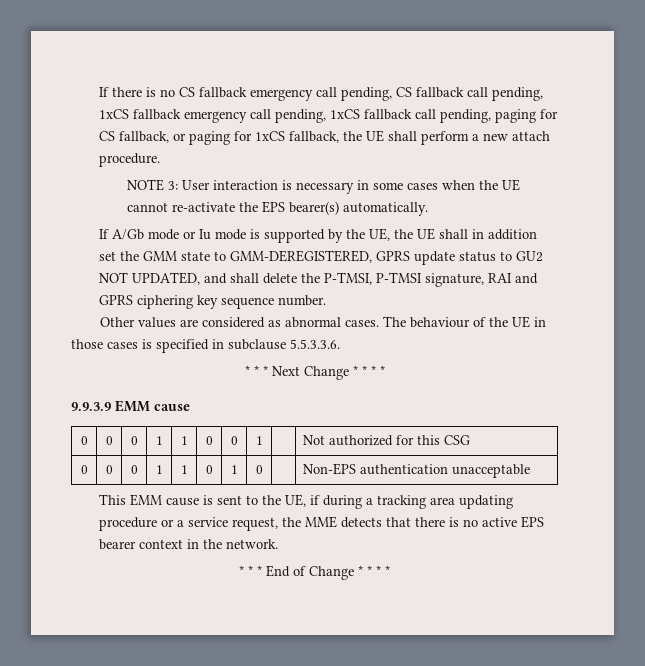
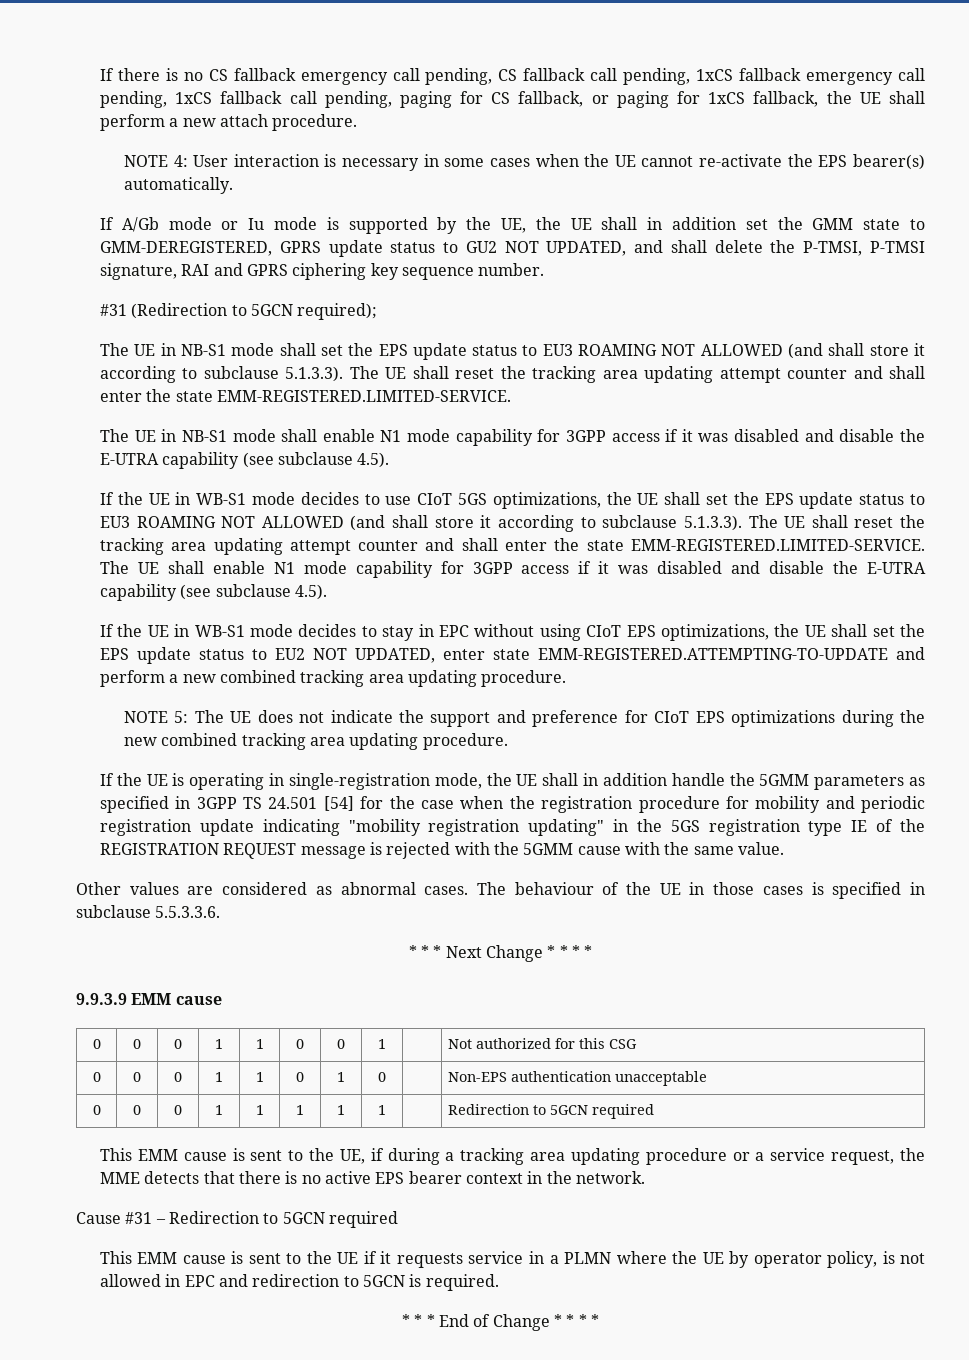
- NOTE 3: User interaction is necessary in some cases when the UE cannot re-activate the EPS bearer(s) automatically.
+ NOTE 4: User interaction is necessary in some cases when the UE cannot re-activate the EPS bearer(s) automatically.
+ #31 (Redirection to 5GCN required);
+ The UE in NB-S1 mode shall set the EPS update status to EU3 ROAMING NOT ALLOWED (and shall store it according to subclause 5.1.3.3). The UE shall reset the tracking area updating attempt counter and shall enter the state EMM-REGISTERED.LIMITED-SERVICE.
+ The UE in NB-S1 mode shall enable N1 mode capability for 3GPP access if it was disabled and disable the E-UTRA capability (see subclause 4.5).
+ If the UE in WB-S1 mode decides to use CIoT 5GS optimizations, the UE shall set the EPS update status to EU3 ROAMING NOT ALLOWED (and shall store it according to subclause 5.1.3.3). The UE shall reset the tracking area updating attempt counter and shall enter the state EMM-REGISTERED.LIMITED-SERVICE. The UE shall enable N1 mode capability for 3GPP access if it was disabled and disable the E-UTRA capability (see subclause 4.5).
+ If the UE in WB-S1 mode decides to stay in EPC without using CIoT EPS optimizations, the UE shall set the EPS update status to EU2 NOT UPDATED, enter state EMM-REGISTERED.ATTEMPTING-TO-UPDATE and perform a new combined tracking area updating procedure.
+ NOTE 5: The UE does not indicate the support and preference for CIoT EPS optimizations during the new combined tracking area updating procedure.
+ If the UE is operating in single-registration mode, the UE shall in addition handle the 5GMM parameters as specified in 3GPP TS 24.501 [54] for the case when the registration procedure for mobility and periodic registration update indicating "mobility registration updating" in the 5GS registration type IE of the REGISTRATION REQUEST message is rejected with the 5GMM cause with the same value.
+ 0 | 0 | 0 | 1 | 1 | 1 | 1 | 1 | | Redirection to 5GCN required
+ Cause #31 – Redirection to 5GCN required
+ This EMM cause is sent to the UE if it requests service in a PLMN where the UE by operator policy, is not allowed in EPC and redirection to 5GCN is required.

